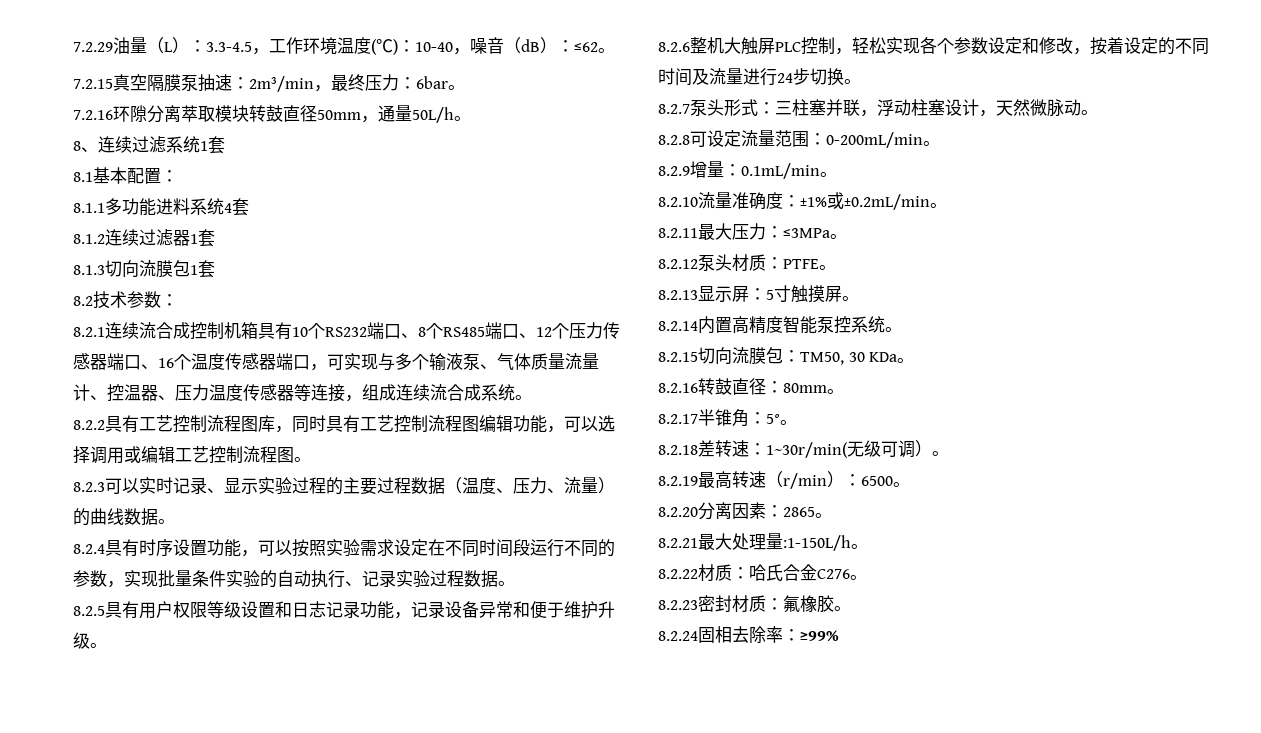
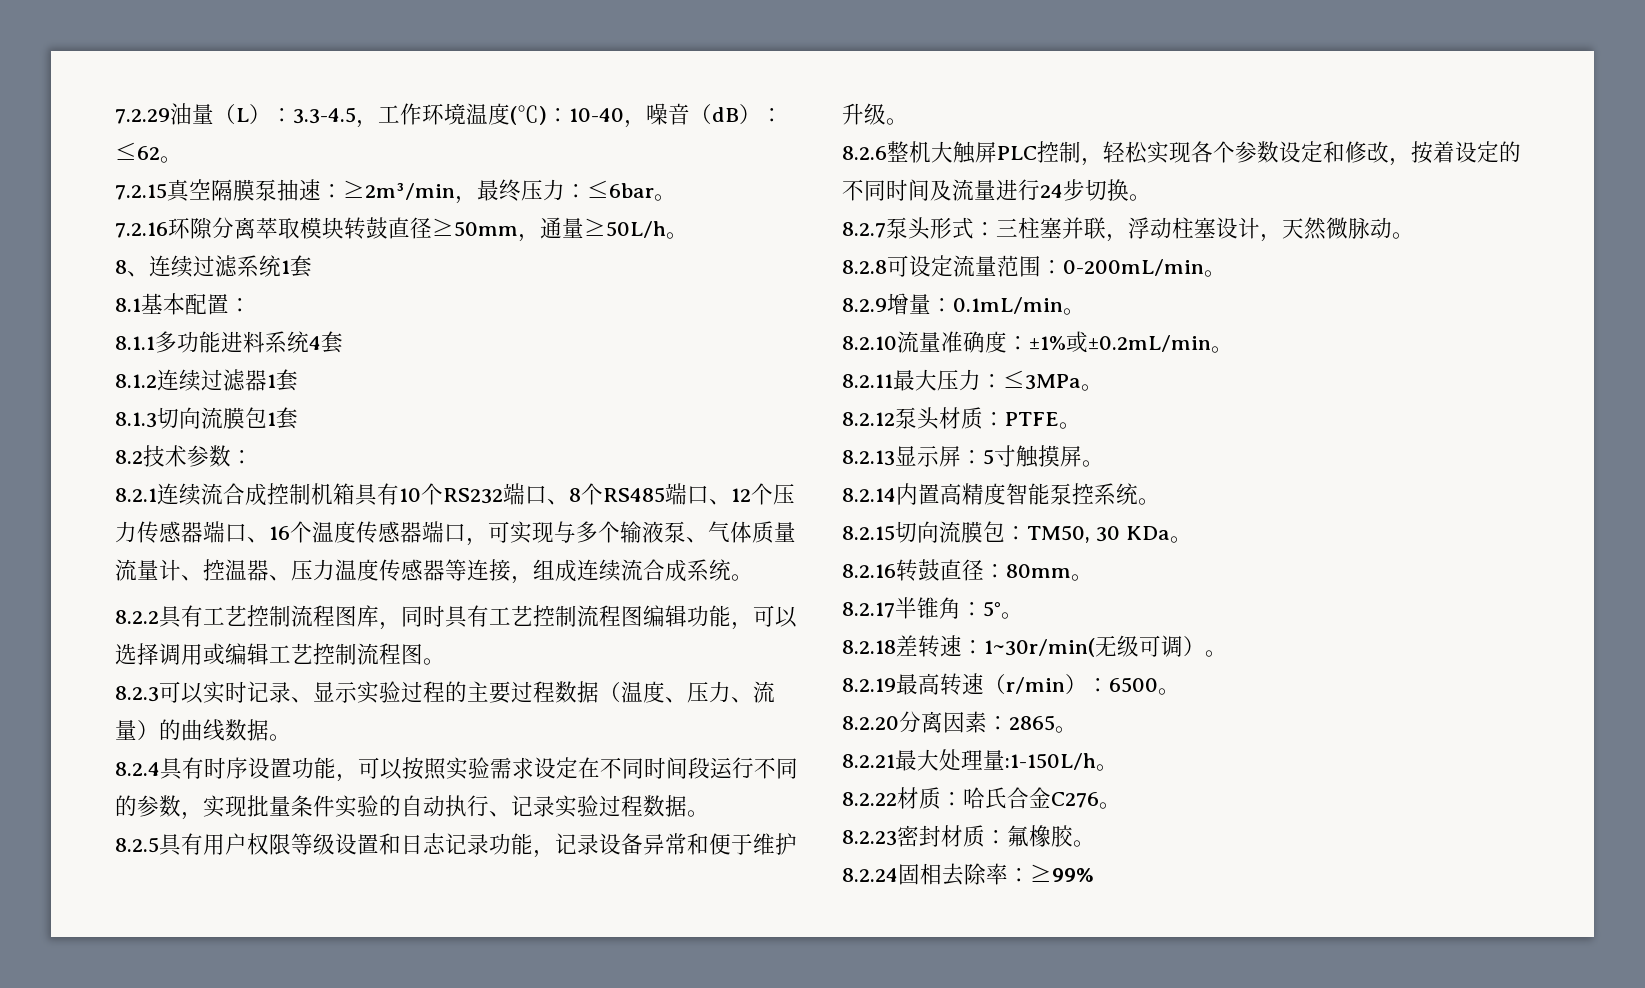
- 7.2.15真空隔膜泵抽速：2m³/min，最终压力：6bar。
+ 7.2.15真空隔膜泵抽速：≥2m³/min，最终压力：≤6bar。
- 7.2.16环隙分离萃取模块转鼓直径50mm，通量50L/h。
+ 7.2.16环隙分离萃取模块转鼓直径≥50mm，通量≥50L/h。

